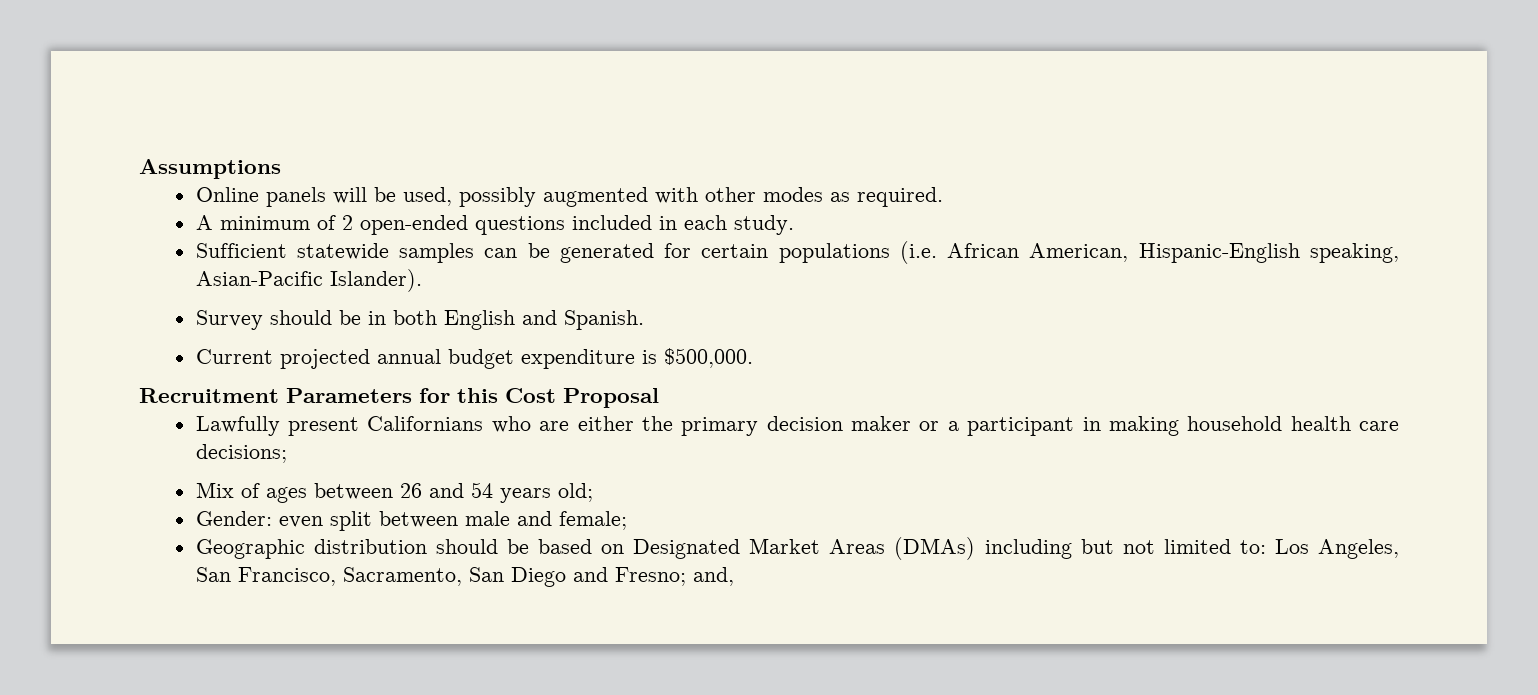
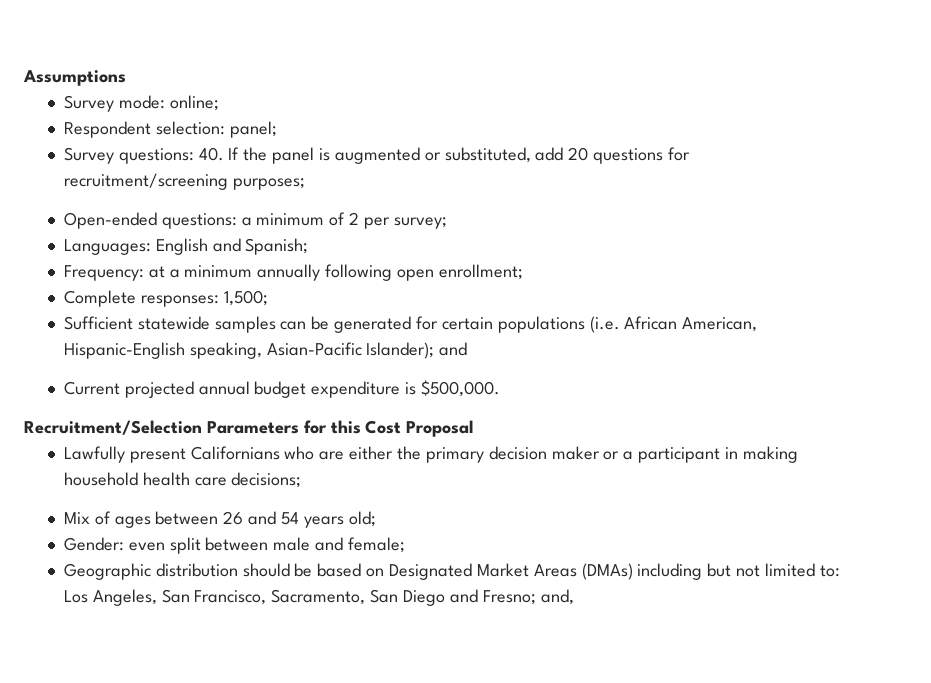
- Online panels will be used, possibly augmented with other modes as required.
- A minimum of 2 open-ended questions included in each study.
+ Survey mode: online;
+ Respondent selection: panel;
+ Survey questions: 40. If the panel is augmented or substituted, add 20 questions for recruitment/screening purposes;
+ Open-ended questions: a minimum of 2 per survey;
+ Languages: English and Spanish;
+ Frequency: at a minimum annually following open enrollment;
+ Complete responses: 1,500;
- Sufficient statewide samples can be generated for certain populations (i.e. African American, Hispanic-English speaking, Asian-Pacific Islander).
- Survey should be in both English and Spanish.
+ Sufficient statewide samples can be generated for certain populations (i.e. African American, Hispanic-English speaking, Asian-Pacific Islander); and
- Recruitment Parameters for this Cost Proposal
+ Recruitment/Selection Parameters for this Cost Proposal

